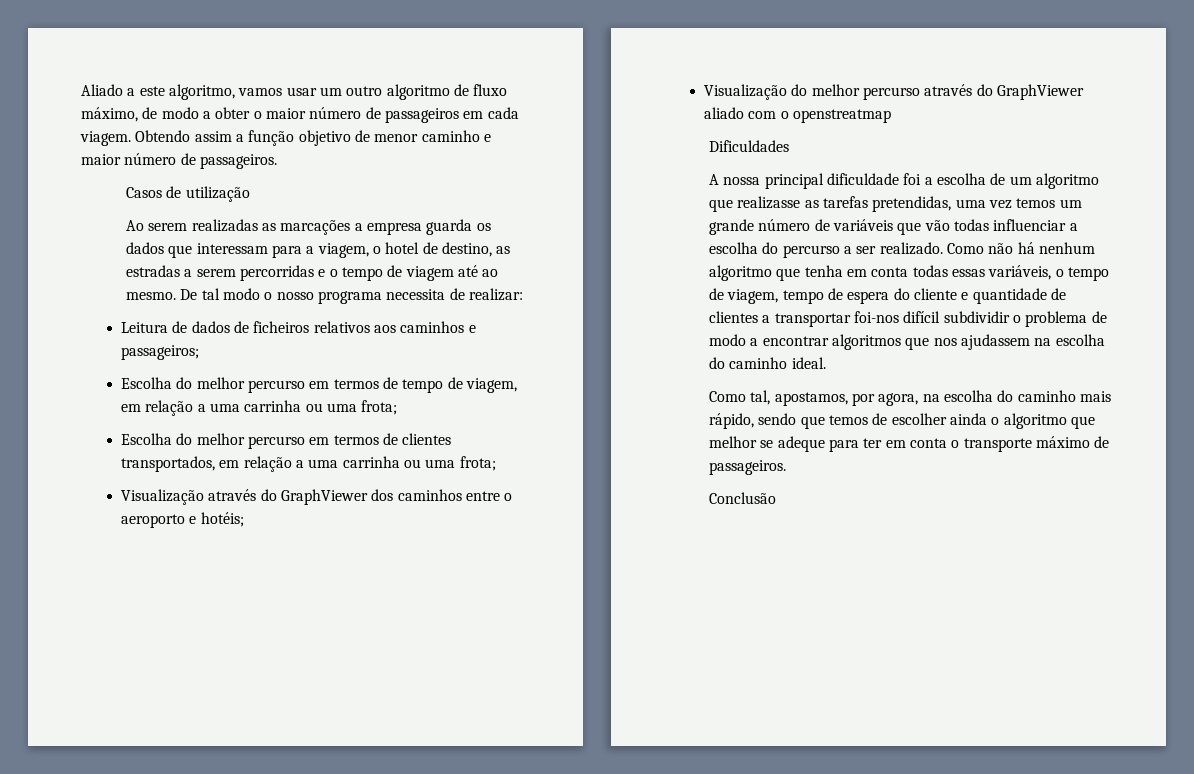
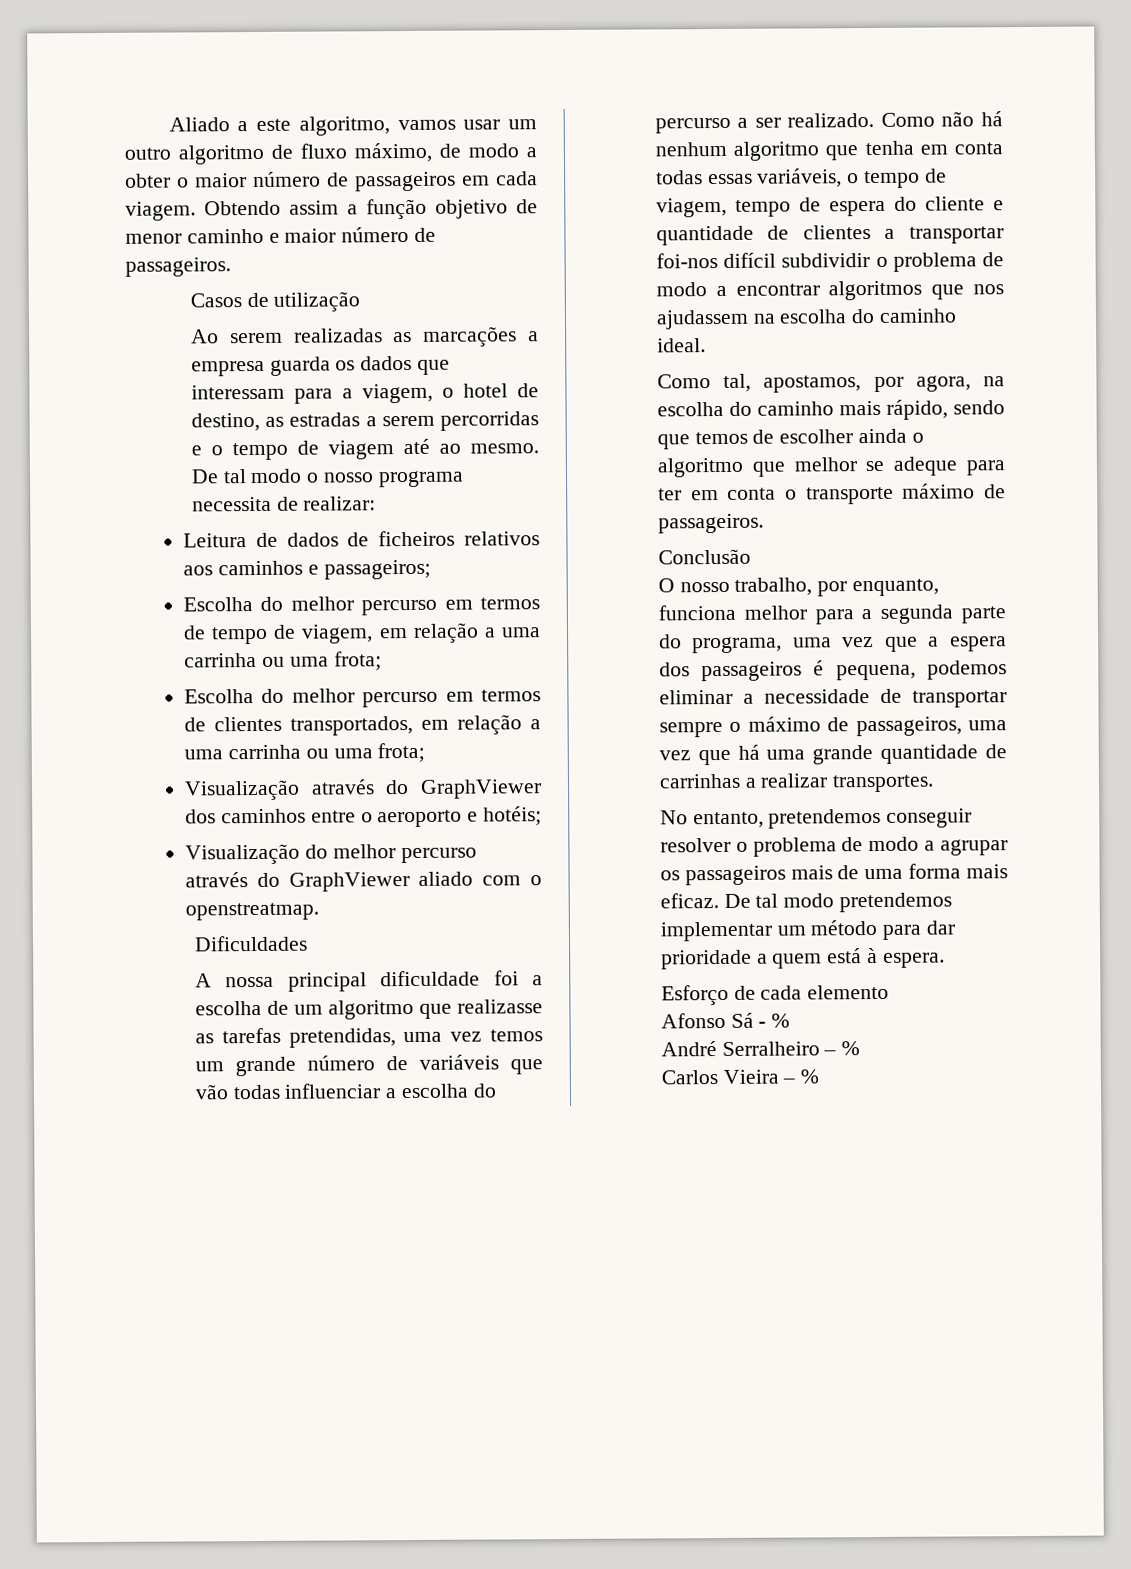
- Visualização do melhor percurso através do GraphViewer aliado com o openstreatmap
+ Visualização do melhor percurso através do GraphViewer aliado com o openstreatmap.
+ O nosso trabalho, por enquanto, funciona melhor para a segunda parte do programa, uma vez que a espera dos passageiros é pequena, podemos eliminar a necessidade de transportar sempre o máximo de passageiros, uma vez que há uma grande quantidade de carrinhas a realizar transportes.
+ No entanto, pretendemos conseguir resolver o problema de modo a agrupar os passageiros mais de uma forma mais eficaz. De tal modo pretendemos implementar um método para dar prioridade a quem está à espera.
+ Esforço de cada elemento
+ Afonso Sá - %
+ André Serralheiro – %
+ Carlos Vieira – %

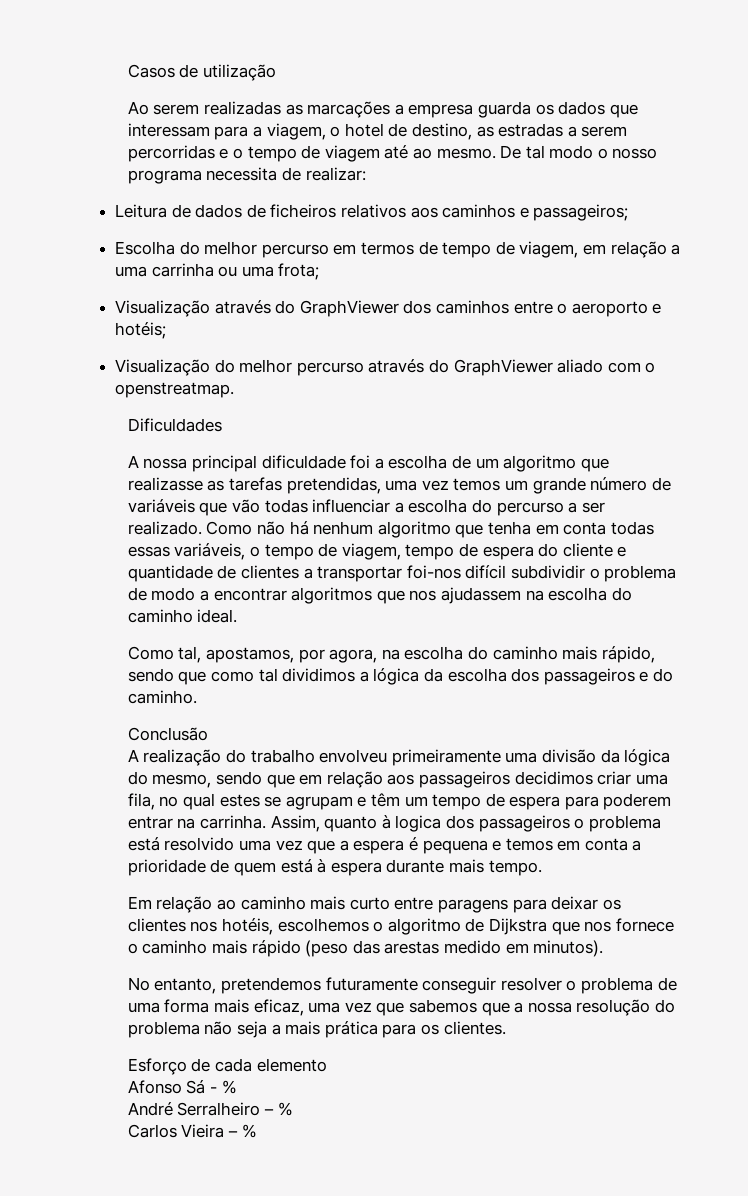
- Aliado a este algoritmo, vamos usar um outro algoritmo de fluxo máximo, de modo a obter o maior número de passageiros em cada viagem. Obtendo assim a função objetivo de menor caminho e maior número de passageiros.
- Escolha do melhor percurso em termos de clientes transportados, em relação a uma carrinha ou uma frota;
- Como tal, apostamos, por agora, na escolha do caminho mais rápido, sendo que temos de escolher ainda o algoritmo que melhor se adeque para ter em conta o transporte máximo de passageiros.
+ Como tal, apostamos, por agora, na escolha do caminho mais rápido, sendo que como tal dividimos a lógica da escolha dos passageiros e do caminho.
  Conclusão
- O nosso trabalho, por enquanto, funciona melhor para a segunda parte do programa, uma vez que a espera dos passageiros é pequena, podemos eliminar a necessidade de transportar sempre o máximo de passageiros, uma vez que há uma grande quantidade de carrinhas a realizar transportes.
+ A realização do trabalho envolveu primeiramente uma divisão da lógica do mesmo, sendo que em relação aos passageiros decidimos criar uma fila, no qual estes se agrupam e têm um tempo de espera para poderem entrar na carrinha. Assim, quanto à logica dos passageiros o problema está resolvido uma vez que a espera é pequena e temos em conta a prioridade de quem está à espera durante mais tempo.
+ Em relação ao caminho mais curto entre paragens para deixar os clientes nos hotéis, escolhemos o algoritmo de Dijkstra que nos fornece o caminho mais rápido (peso das arestas medido em minutos).
- No entanto, pretendemos conseguir resolver o problema de modo a agrupar os passageiros mais de uma forma mais eficaz. De tal modo pretendemos implementar um método para dar prioridade a quem está à espera.
+ No entanto, pretendemos futuramente conseguir resolver o problema de uma forma mais eficaz, uma vez que sabemos que a nossa resolução do problema não seja a mais prática para os clientes.

